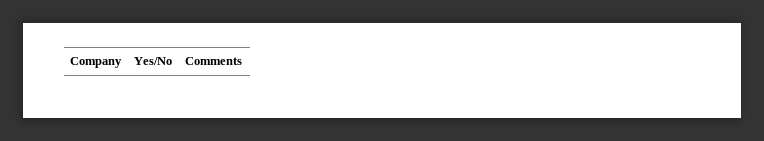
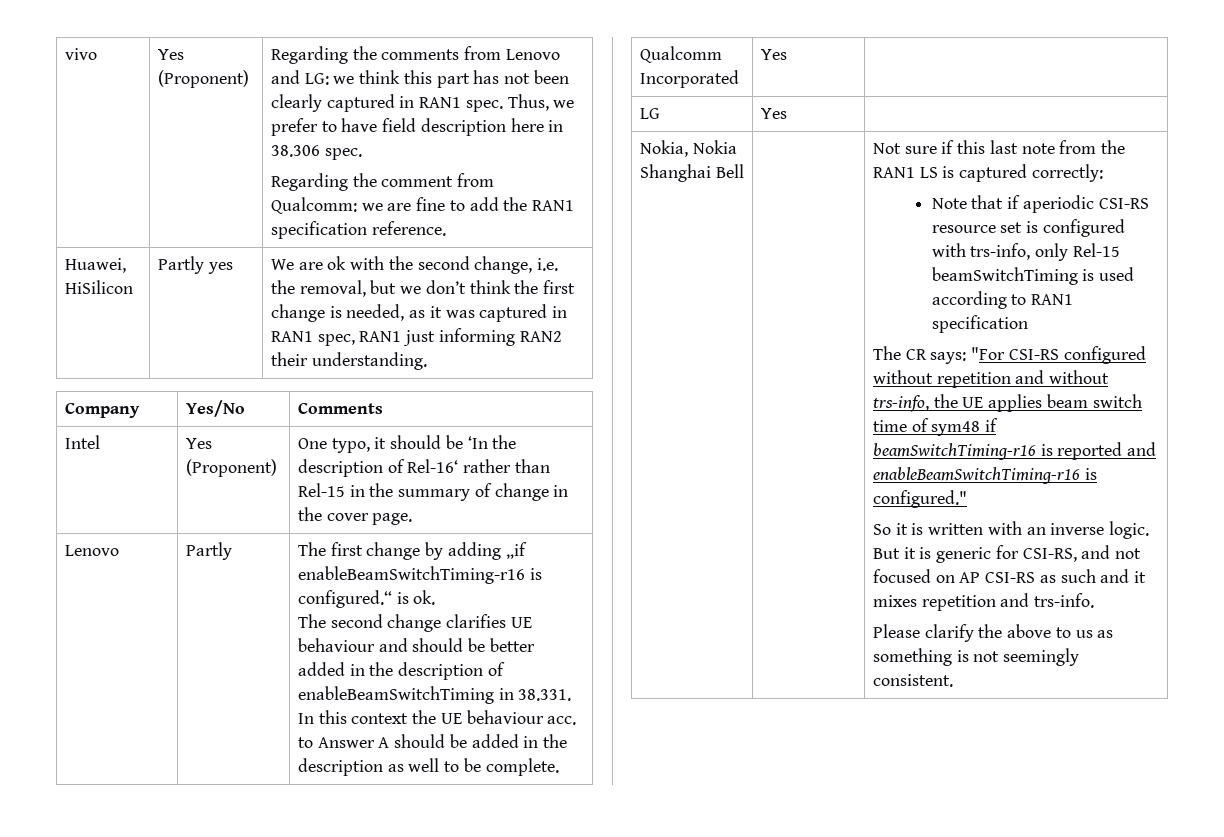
+ vivo | Yes (Proponent) | Regarding the comments from Lenovo and LG: we think this part has not been clearly captured in RAN1 spec. Thus, we prefer to have field description here in 38.306 spec.
+ Regarding the comment from Qualcomm: we are fine to add the RAN1 specification reference.
+ Huawei, HiSilicon | Partly yes | We are ok with the second change, i.e. the removal, but we don’t think the first change is needed, as it was captured in RAN1 spec, RAN1 just informing RAN2 their understanding.
  Company | Yes/No | Comments
+ Intel | Yes (Proponent) | One typo, it should be ‘In the description of Rel-16‘ rather than Rel-15 in the summary of change in the cover page.
+ Lenovo | Partly | The first change by adding „if enableBeamSwitchTiming-r16 is configured.“ is ok.
+ The second change clarifies UE behaviour and should be better added in the description of enableBeamSwitchTiming in 38.331. In this context the UE behaviour acc. to Answer A should be added in the description as well to be complete.
+ Qualcomm Incorporated | Yes |
+ LG | Yes |
+ Nokia, Nokia Shanghai Bell | | Not sure if this last note from the RAN1 LS is captured correctly:
+ Note that if aperiodic CSI-RS resource set is configured with trs-info, only Rel-15 beamSwitchTiming is used according to RAN1 specification
+ The CR says: "For CSI-RS configured without repetition and without trs-info, the UE applies beam switch time of sym48 if beamSwitchTiming-r16 is reported and enableBeamSwitchTiming-r16 is configured."
+ So it is written with an inverse logic. But it is generic for CSI-RS, and not focused on AP CSI-RS as such and it mixes repetition and trs-info.
+ Please clarify the above to us as something is not seemingly consistent.

